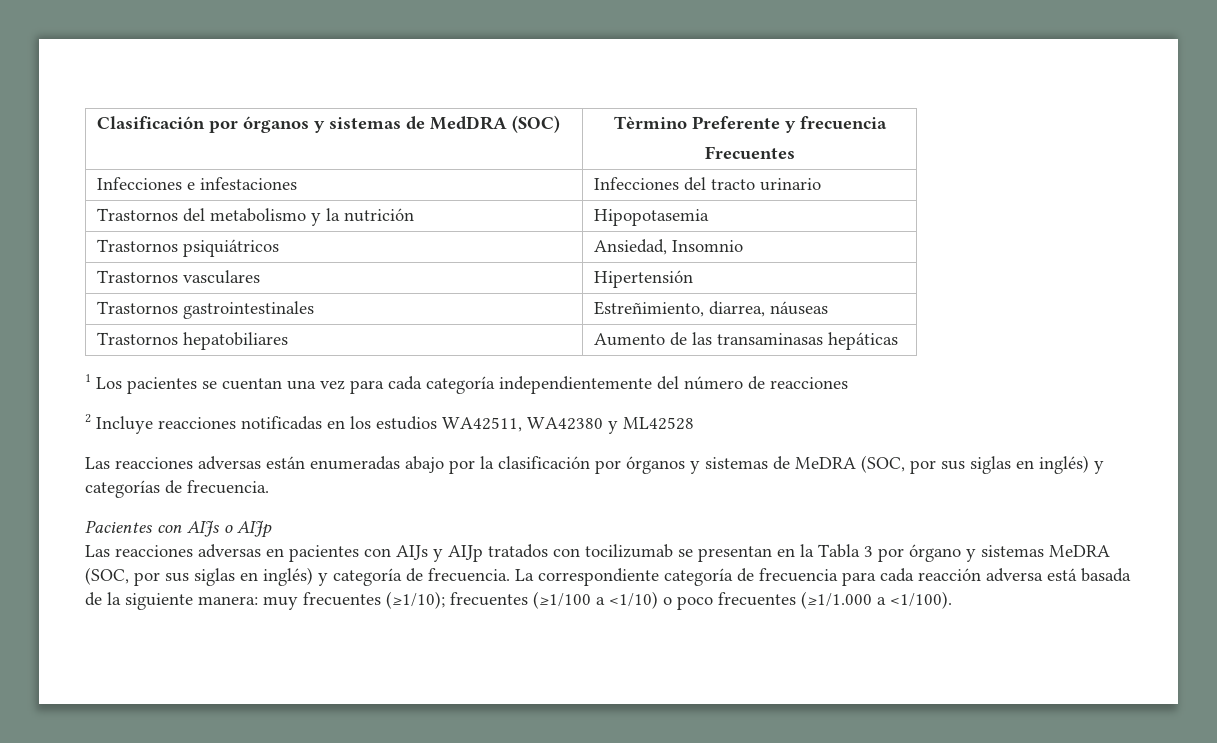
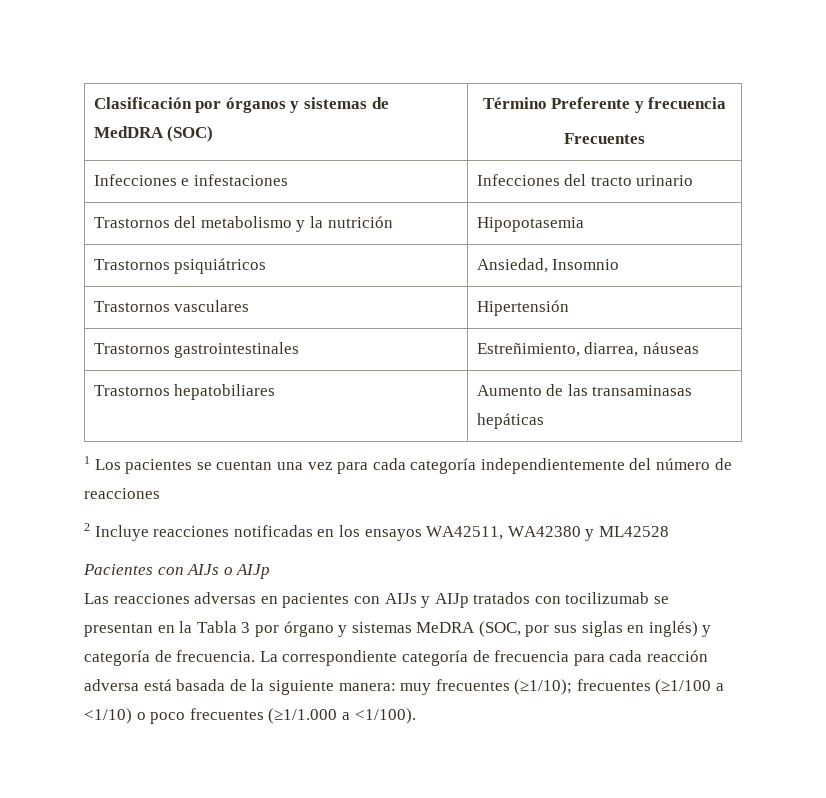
- Clasificación por órganos y sistemas de MedDRA (SOC) | Tèrmino Preferente y frecuencia
+ Clasificación por órganos y sistemas de MedDRA (SOC) | Término Preferente y frecuencia
- 2 Incluye reacciones notificadas en los estudios WA42511, WA42380 y ML42528
+ 2 Incluye reacciones notificadas en los ensayos WA42511, WA42380 y ML42528
- Las reacciones adversas están enumeradas abajo por la clasificación por órganos y sistemas de MeDRA (SOC, por sus siglas en inglés) y categorías de frecuencia.

